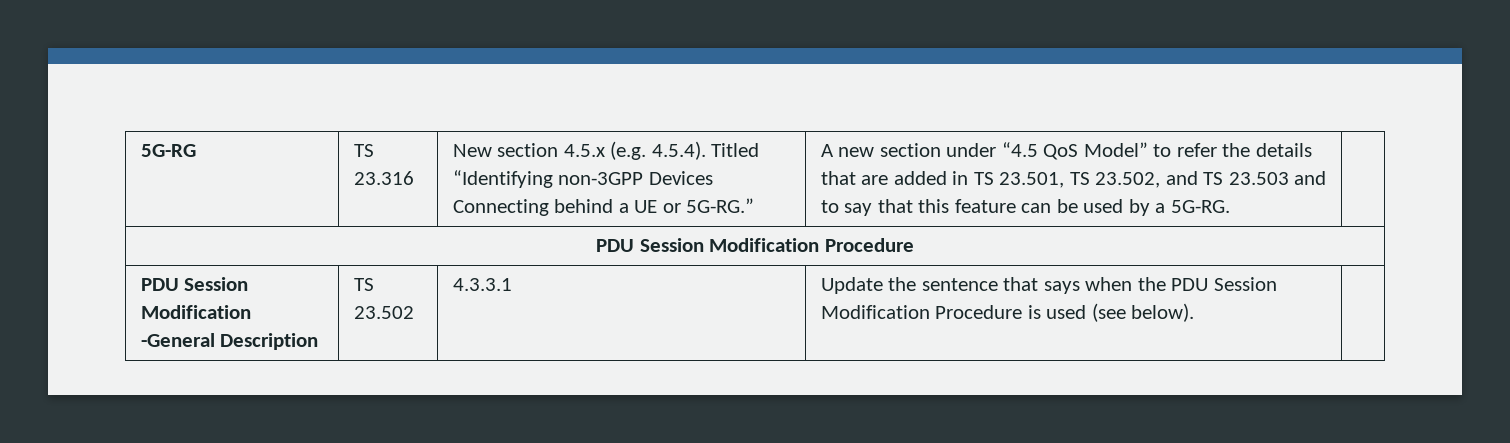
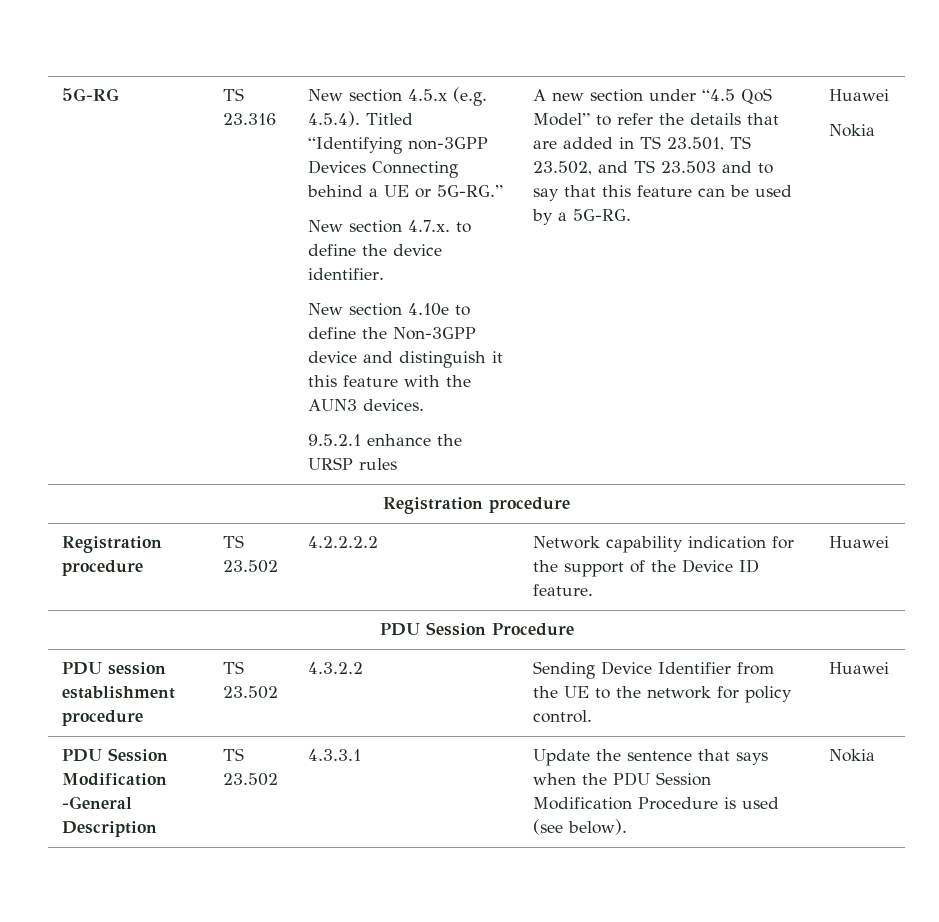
+ New section 4.7.x. to define the device identifier.
+ New section 4.10e to define the Non-3GPP device and distinguish it this feature with the AUN3 devices.
+ 9.5.2.1 enhance the URSP rules
- A new section under “4.5 QoS Model” to refer the details that are added in TS 23.501, TS 23.502, and TS 23.503 and to say that this feature can be used by a 5G-RG. |
- PDU Session Modification Procedure
+ A new section under “4.5 QoS Model” to refer the details that are added in TS 23.501, TS 23.502, and TS 23.503 and to say that this feature can be used by a 5G-RG. | Huawei
+ Nokia
+ Registration procedure
+ Registration procedure | TS 23.502 | 4.2.2.2.2 | Network capability indication for the support of the Device ID feature. | Huawei
+ PDU Session Procedure
+ PDU session establishment procedure | TS 23.502 | 4.3.2.2 | Sending Device Identifier from the UE to the network for policy control. | Huawei
- PDU Session Modification -General Description | TS 23.502 | 4.3.3.1 | Update the sentence that says when the PDU Session Modification Procedure is used (see below). |
+ PDU Session Modification -General Description | TS 23.502 | 4.3.3.1 | Update the sentence that says when the PDU Session Modification Procedure is used (see below). | Nokia

